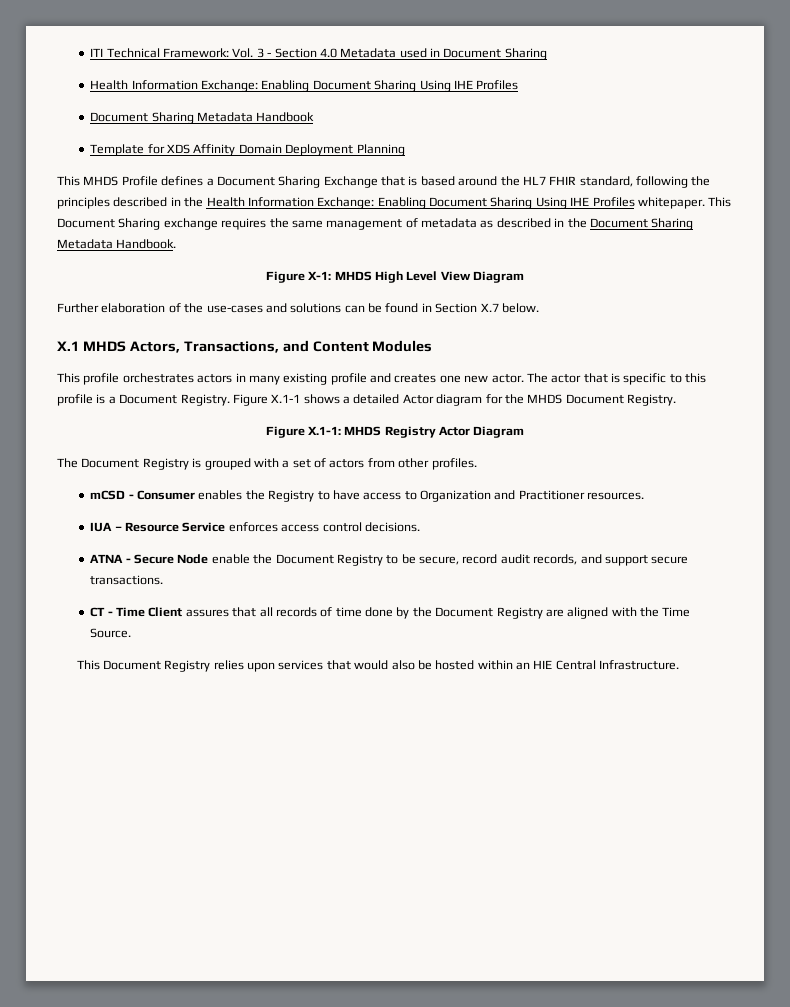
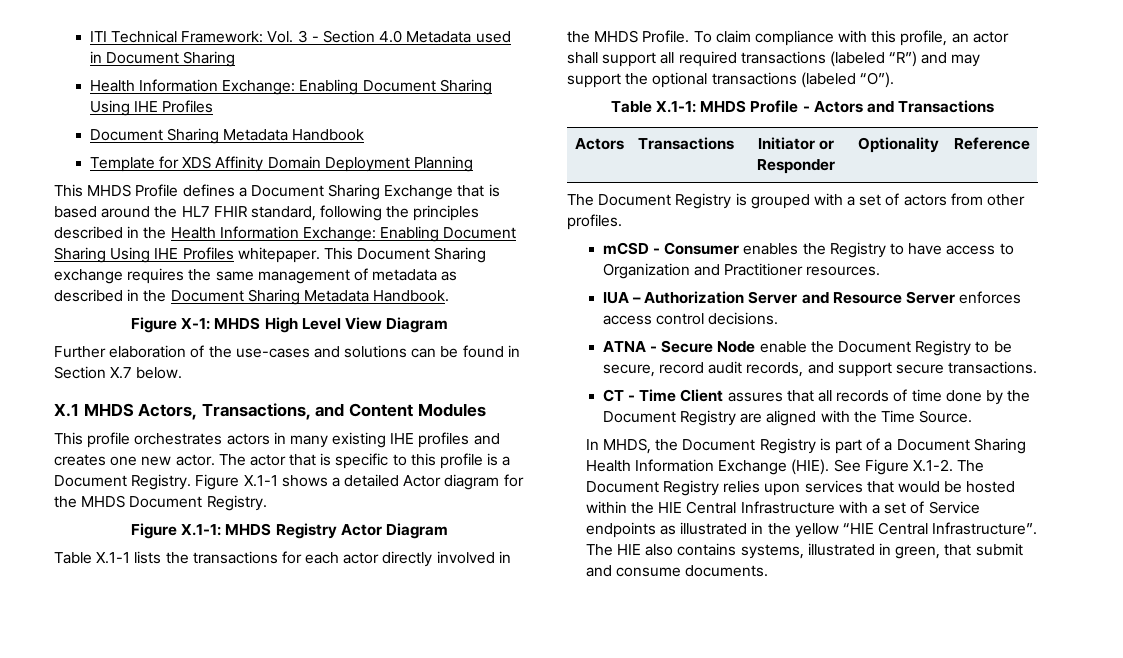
- This profile orchestrates actors in many existing profile and creates one new actor.
+ This profile orchestrates actors in many existing IHE profiles and creates one new actor.
+ Table X.1-1 lists the transactions for each actor directly involved in the MHDS Profile. To claim compliance with this profile, an actor shall support all required transactions (labeled “R”) and may support the optional transactions (labeled “O”).
+ Table X.1-1: MHDS Profile - Actors and Transactions
+ Actors | Transactions | Initiator or Responder | Optionality | Reference
- IUA – Resource Service enforces access control decisions.
+ IUA – Authorization Server and Resource Server enforces access control decisions.
- This Document Registry relies upon services that would also be hosted within an HIE Central Infrastructure.
+ In MHDS, the Document Registry is part of a Document Sharing Health Information Exchange (HIE). See Figure X.1-2. The Document Registry relies upon services that would be hosted within the HIE Central Infrastructure with a set of Service endpoints as illustrated in the yellow “HIE Central Infrastructure”. The HIE also contains systems, illustrated in green, that submit and consume documents.

